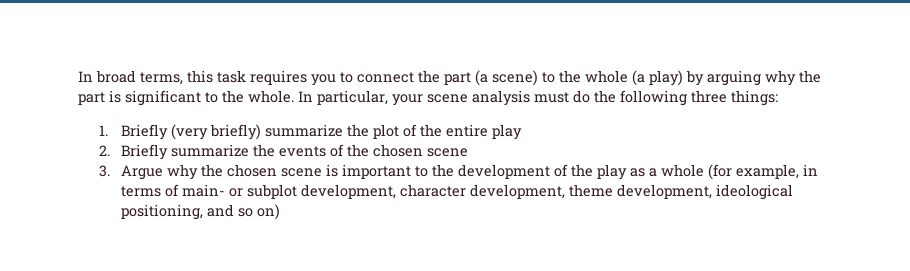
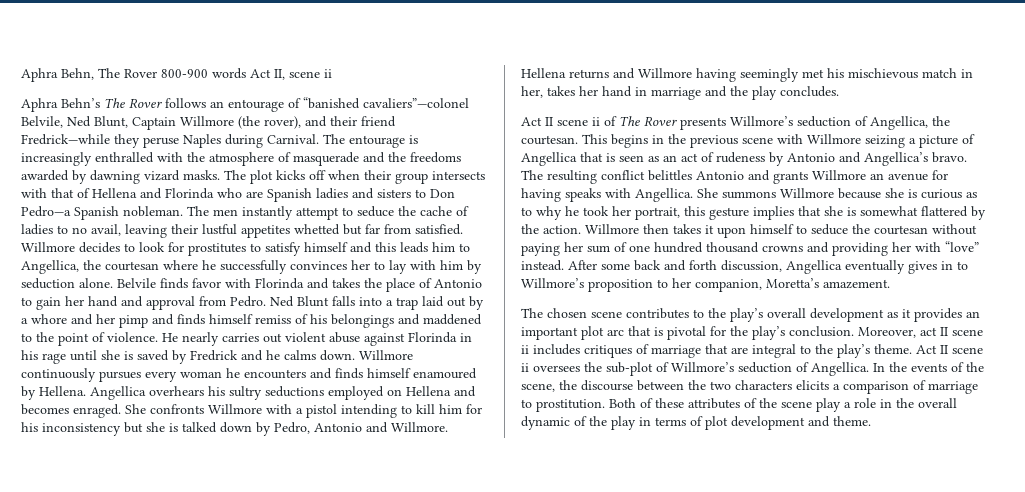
- In broad terms, this task requires you to connect the part (a scene) to the whole (a play) by arguing why the part is significant to the whole. In particular, your scene analysis must do the following three things:
- 1. Briefly (very briefly) summarize the plot of the entire play
- 2. Briefly summarize the events of the chosen scene
- 3. Argue why the chosen scene is important to the development of the play as a whole (for example, in terms of main- or subplot development, character development, theme development, ideological positioning, and so on)
+ Aphra Behn, The Rover 800-900 words Act II, scene ii
+ Aphra Behn’s The Rover follows an entourage of “banished cavaliers”—colonel Belvile, Ned Blunt, Captain Willmore (the rover), and their friend Fredrick—while they peruse Naples during Carnival. The entourage is increasingly enthralled with the atmosphere of masquerade and the freedoms awarded by dawning vizard masks. The plot kicks off when their group intersects with that of Hellena and Florinda who are Spanish ladies and sisters to Don Pedro—a Spanish nobleman. The men instantly attempt to seduce the cache of ladies to no avail, leaving their lustful appetites whetted but far from satisfied. Willmore decides to look for prostitutes to satisfy himself and this leads him to Angellica, the courtesan where he successfully convinces her to lay with him by seduction alone. Belvile finds favor with Florinda and takes the place of Antonio to gain her hand and approval from Pedro. Ned Blunt falls into a trap laid out by a whore and her pimp and finds himself remiss of his belongings and maddened to the point of violence. He nearly carries out violent abuse against Florinda in his rage until she is saved by Fredrick and he calms down. Willmore continuously pursues every woman he encounters and finds himself enamoured by Hellena. Angellica overhears his sultry seductions employed on Hellena and becomes enraged. She confronts Willmore with a pistol intending to kill him for his inconsistency but she is talked down by Pedro, Antonio and Willmore. Hellena returns and Willmore having seemingly met his mischievous match in her, takes her hand in marriage and the play concludes.
+ Act II scene ii of The Rover presents Willmore’s seduction of Angellica, the courtesan. This begins in the previous scene with Willmore seizing a picture of Angellica that is seen as an act of rudeness by Antonio and Angellica’s bravo. The resulting conflict belittles Antonio and grants Willmore an avenue for having speaks with Angellica. She summons Willmore because she is curious as to why he took her portrait, this gesture implies that she is somewhat flattered by the action. Willmore then takes it upon himself to seduce the courtesan without paying her sum of one hundred thousand crowns and providing her with “love” instead. After some back and forth discussion, Angellica eventually gives in to Willmore’s proposition to her companion, Moretta’s amazement.
+ The chosen scene contributes to the play’s overall development as it provides an important plot arc that is pivotal for the play’s conclusion. Moreover, act II scene ii includes critiques of marriage that are integral to the play’s theme. Act II scene ii oversees the sub-plot of Willmore’s seduction of Angellica. In the events of the scene, the discourse between the two characters elicits a comparison of marriage to prostitution. Both of these attributes of the scene play a role in the overall dynamic of the play in terms of plot development and theme.

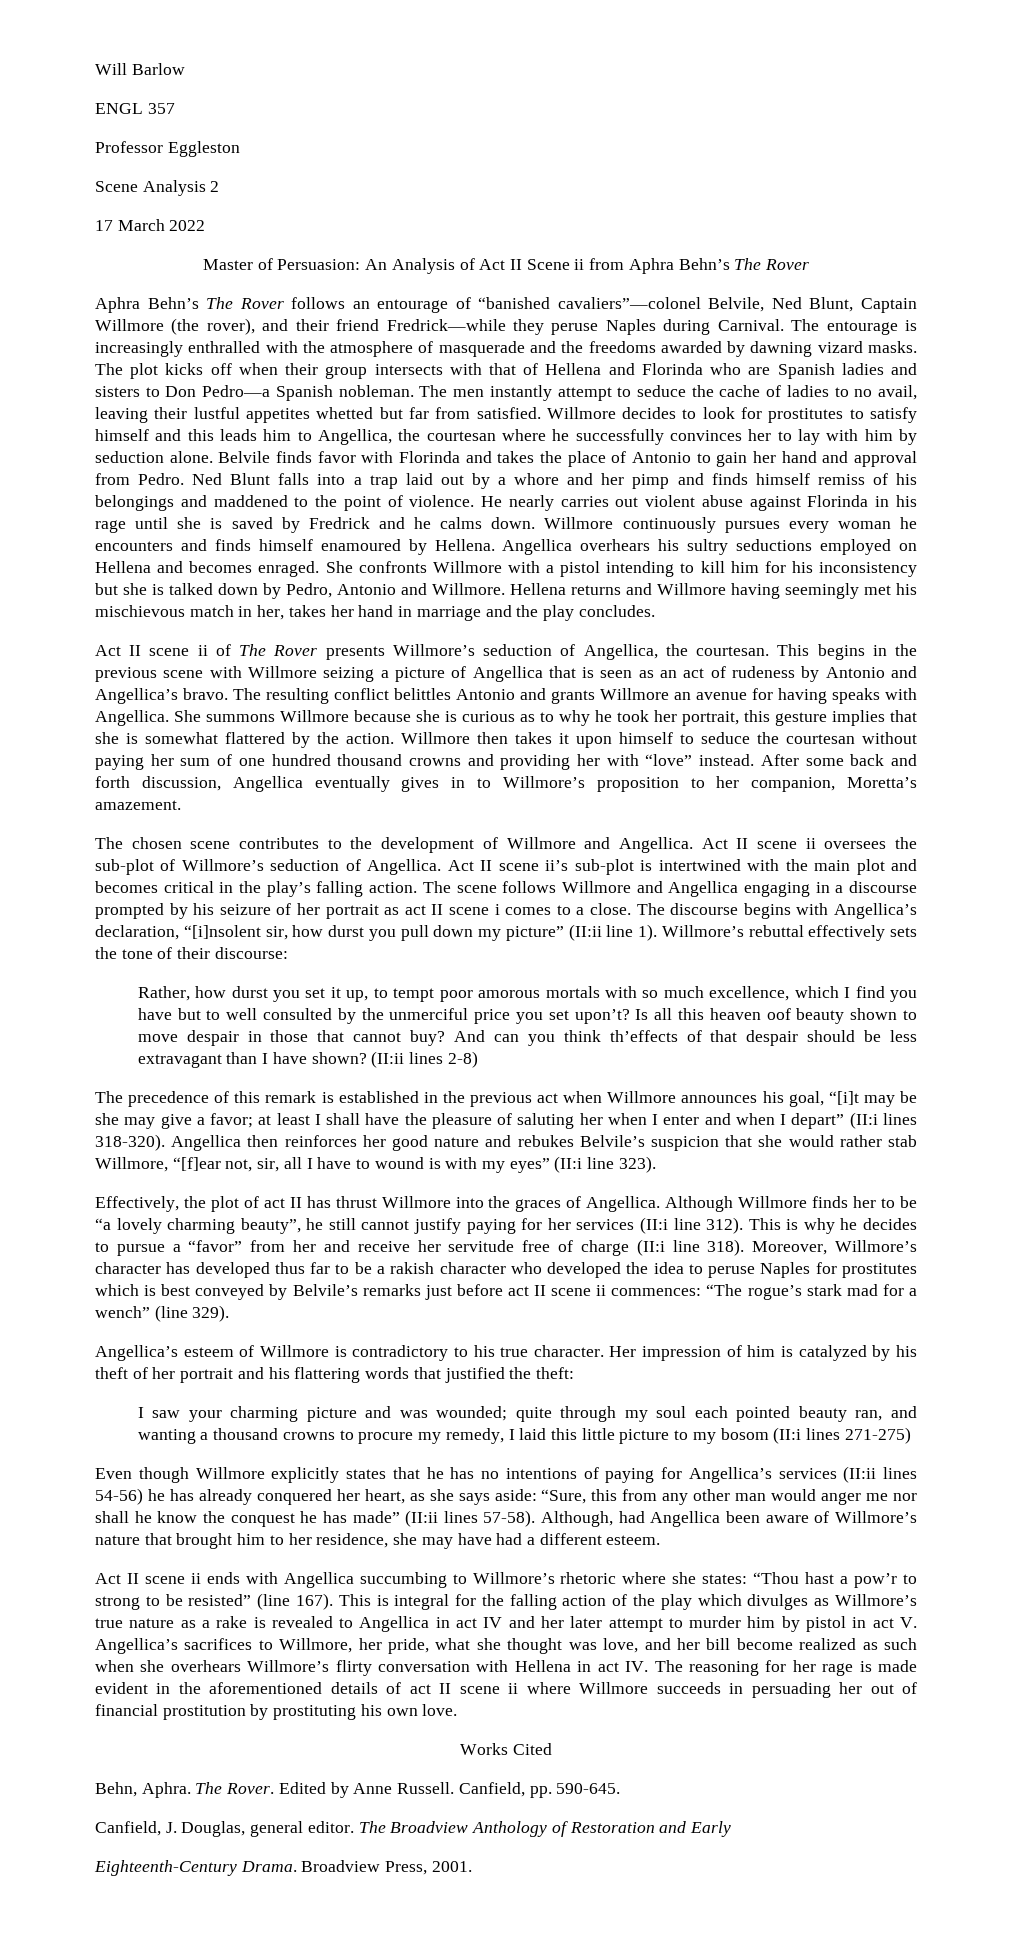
- Aphra Behn, The Rover 800-900 words Act II, scene ii
+ Will Barlow
+ ENGL 357
+ Professor Eggleston
+ Scene Analysis 2
+ 17 March 2022
+ Master of Persuasion: An Analysis of Act II Scene ii from Aphra Behn’s The Rover
- The chosen scene contributes to the play’s overall development as it provides an important plot arc that is pivotal for the play’s conclusion. Moreover, act II scene ii includes critiques of marriage that are integral to the play’s theme.
+ The chosen scene contributes to the development of Willmore and Angellica.
- In the events of the scene, the discourse between the two characters elicits a comparison of marriage to prostitution. Both of these attributes of the scene play a role in the overall dynamic of the play in terms of plot development and theme.
+ Act II scene ii’s sub-plot is intertwined with the main plot and becomes critical in the play’s falling action. The scene follows Willmore and Angellica engaging in a discourse prompted by his seizure of her portrait as act II scene i comes to a close. The discourse begins with Angellica’s declaration, “[i]nsolent sir, how durst you pull down my picture” (II:ii line 1). Willmore’s rebuttal effectively sets the tone of their discourse:
+ Rather, how durst you set it up, to tempt poor amorous mortals with so much excellence, which I find you have but to well consulted by the unmerciful price you set upon’t? Is all this heaven oof beauty shown to move despair in those that cannot buy? And can you think th’effects of that despair should be less extravagant than I have shown? (II:ii lines 2-8)
+ The precedence of this remark is established in the previous act when Willmore announces his goal, “[i]t may be she may give a favor; at least I shall have the pleasure of saluting her when I enter and when I depart” (II:i lines 318-320). Angellica then reinforces her good nature and rebukes Belvile’s suspicion that she would rather stab Willmore, “[f]ear not, sir, all I have to wound is with my eyes” (II:i line 323).
+ Effectively, the plot of act II has thrust Willmore into the graces of Angellica. Although Willmore finds her to be “a lovely charming beauty”, he still cannot justify paying for her services (II:i line 312). This is why he decides to pursue a “favor” from her and receive her servitude free of charge (II:i line 318). Moreover, Willmore’s character has developed thus far to be a rakish character who developed the idea to peruse Naples for prostitutes which is best conveyed by Belvile’s remarks just before act II scene ii commences: “The rogue’s stark mad for a wench” (line 329).
+ Angellica’s esteem of Willmore is contradictory to his true character. Her impression of him is catalyzed by his theft of her portrait and his flattering words that justified the theft:
+ I saw your charming picture and was wounded; quite through my soul each pointed beauty ran, and wanting a thousand crowns to procure my remedy, I laid this little picture to my bosom (II:i lines 271-275)
+ Even though Willmore explicitly states that he has no intentions of paying for Angellica’s services (II:ii lines 54-56) he has already conquered her heart, as she says aside: “Sure, this from any other man would anger me nor shall he know the conquest he has made” (II:ii lines 57-58). Although, had Angellica been aware of Willmore’s nature that brought him to her residence, she may have had a different esteem.
+ Act II scene ii ends with Angellica succumbing to Willmore’s rhetoric where she states: “Thou hast a pow’r to strong to be resisted” (line 167). This is integral for the falling action of the play which divulges as Willmore’s true nature as a rake is revealed to Angellica in act IV and her later attempt to murder him by pistol in act V. Angellica’s sacrifices to Willmore, her pride, what she thought was love, and her bill become realized as such when she overhears Willmore’s flirty conversation with Hellena in act IV. The reasoning for her rage is made evident in the aforementioned details of act II scene ii where Willmore succeeds in persuading her out of financial prostitution by prostituting his own love.
+ Works Cited
+ Behn, Aphra. The Rover. Edited by Anne Russell. Canfield, pp. 590-645.
+ Canfield, J. Douglas, general editor. The Broadview Anthology of Restoration and Early
+ Eighteenth-Century Drama. Broadview Press, 2001.

